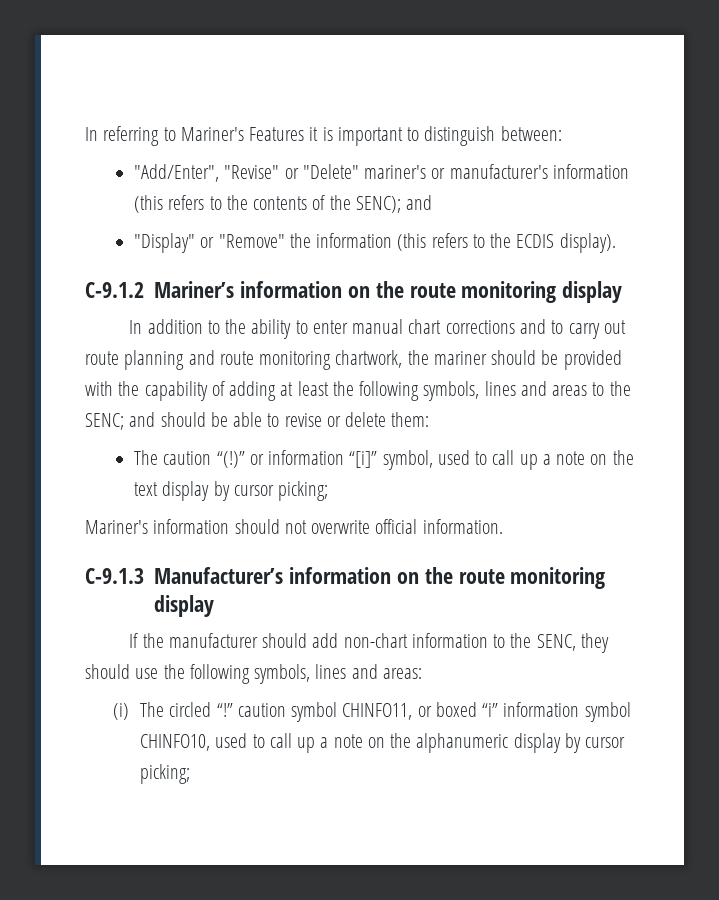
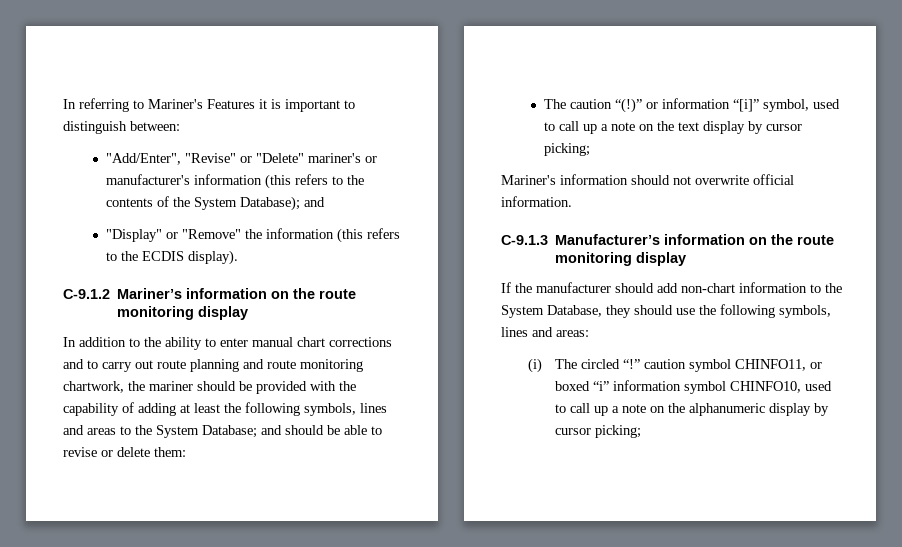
- "Add/Enter", "Revise" or "Delete" mariner's or manufacturer's information (this refers to the contents of the SENC); and
+ "Add/Enter", "Revise" or "Delete" mariner's or manufacturer's information (this refers to the contents of the System Database); and
- In addition to the ability to enter manual chart corrections and to carry out route planning and route monitoring chartwork, the mariner should be provided with the capability of adding at least the following symbols, lines and areas to the SENC; and should be able to revise or delete them:
+ In addition to the ability to enter manual chart corrections and to carry out route planning and route monitoring chartwork, the mariner should be provided with the capability of adding at least the following symbols, lines and areas to the System Database; and should be able to revise or delete them:
- If the manufacturer should add non-chart information to the SENC, they should use the following symbols, lines and areas:
+ If the manufacturer should add non-chart information to the System Database, they should use the following symbols, lines and areas:

